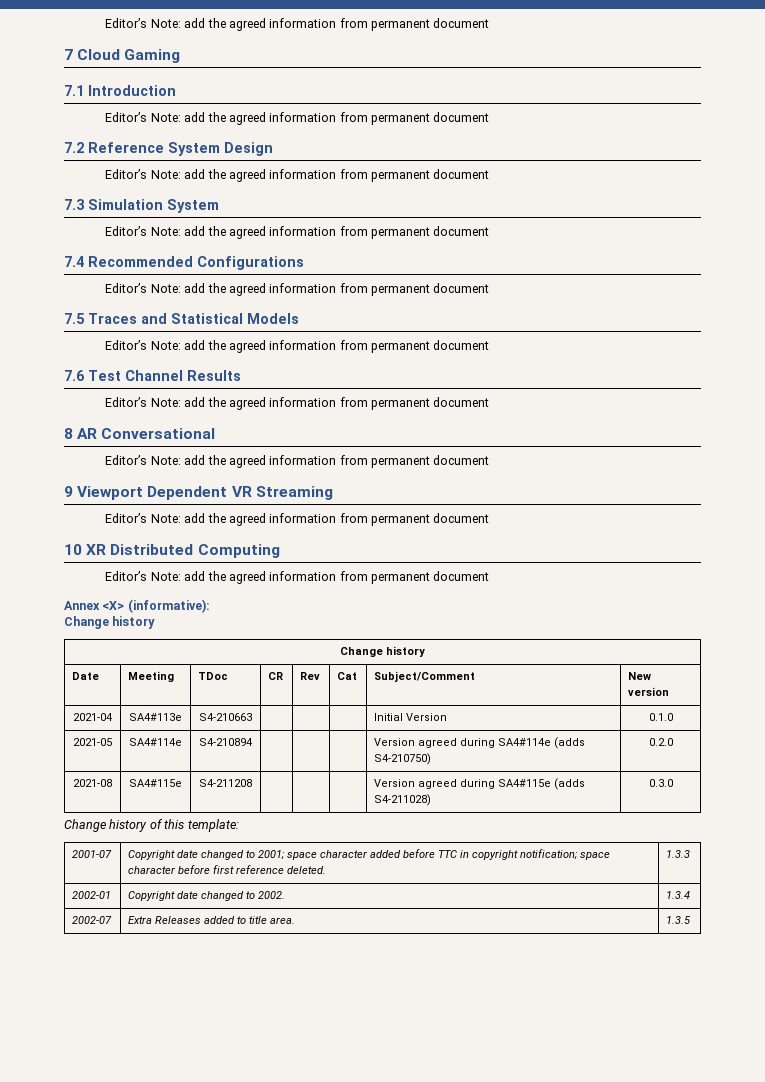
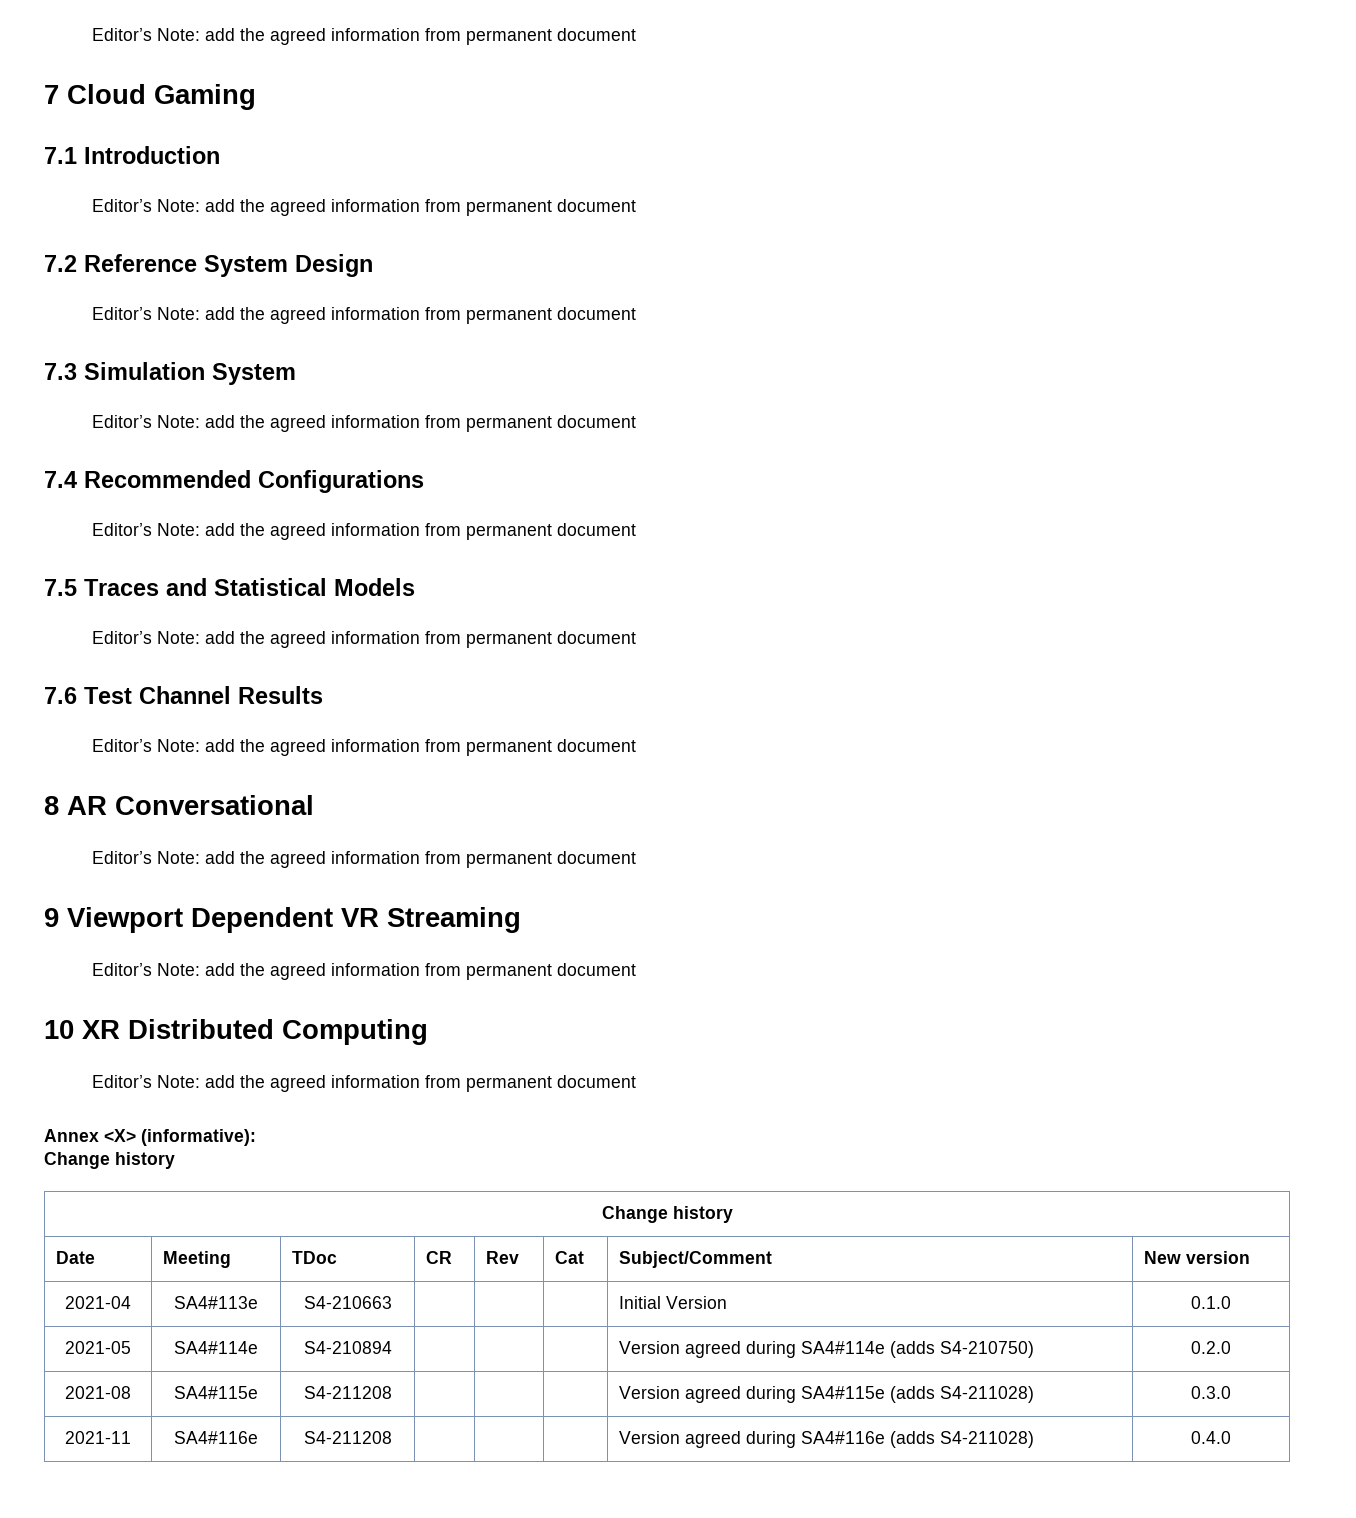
- Change history of this template:
- 2001-07 | Copyright date changed to 2001; space character added before TTC in copyright notification; space character before first reference deleted. | 1.3.3
- 2002-01 | Copyright date changed to 2002. | 1.3.4
- 2002-07 | Extra Releases added to title area. | 1.3.5
+ 2021-11 | SA4#116e | S4-211208 | | | | Version agreed during SA4#116e (adds S4-211028) | 0.4.0

